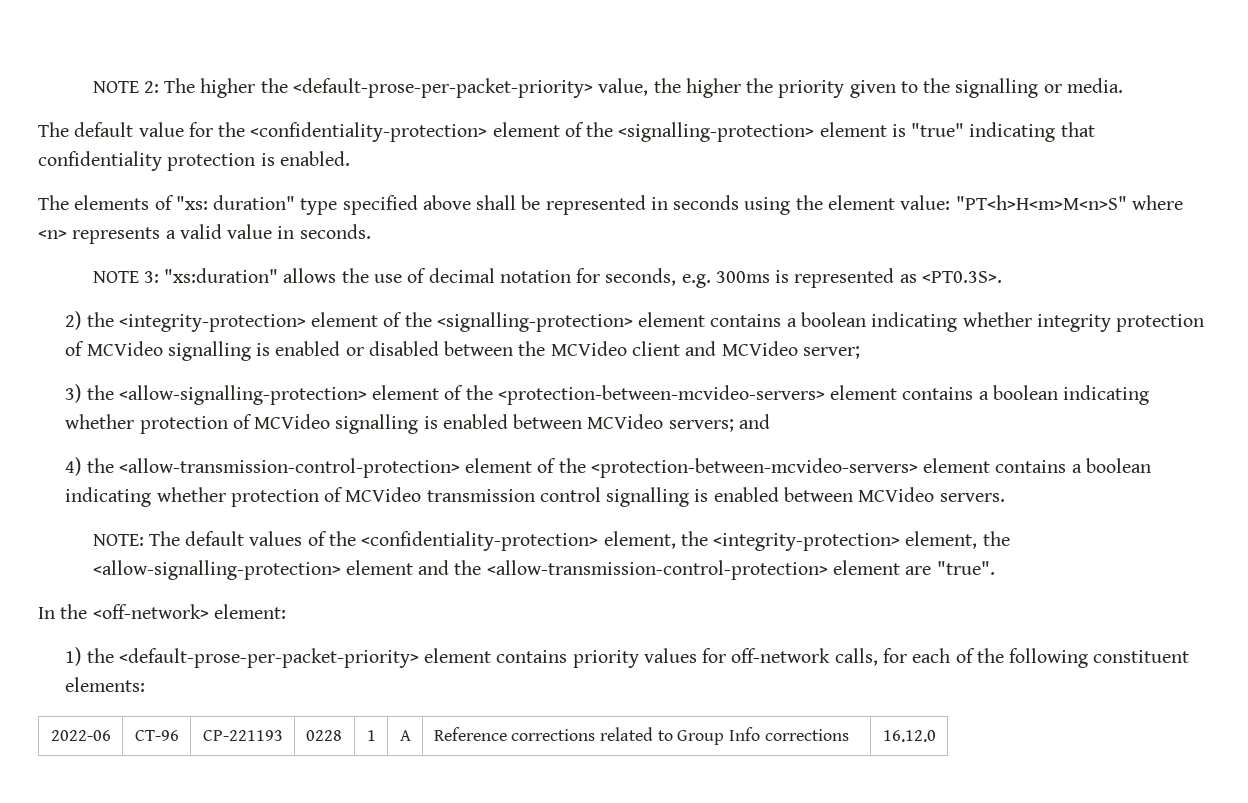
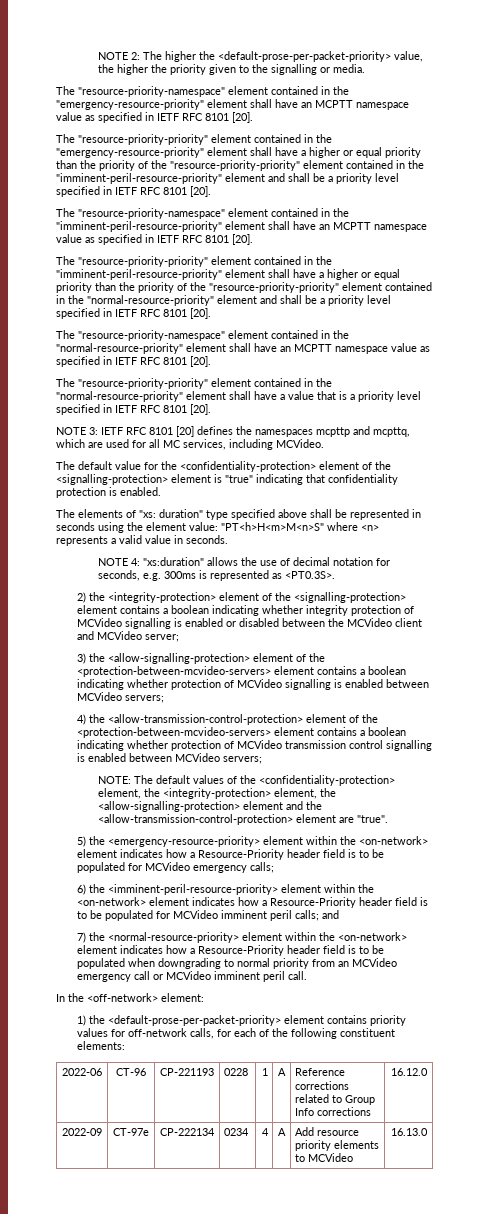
+ The "resource-priority-namespace" element contained in the "emergency-resource-priority" element shall have an MCPTT namespace value as specified in IETF RFC 8101 [20].
+ The "resource-priority-priority" element contained in the "emergency-resource-priority" element shall have a higher or equal priority than the priority of the "resource-priority-priority" element contained in the "imminent-peril-resource-priority" element and shall be a priority level specified in IETF RFC 8101 [20].
+ The "resource-priority-namespace" element contained in the "imminent-peril-resource-priority" element shall have an MCPTT namespace value as specified in IETF RFC 8101 [20].
+ The "resource-priority-priority" element contained in the "imminent-peril-resource-priority" element shall have a higher or equal priority than the priority of the "resource-priority-priority" element contained in the "normal-resource-priority" element and shall be a priority level specified in IETF RFC 8101 [20].
+ The "resource-priority-namespace" element contained in the "normal-resource-priority" element shall have an MCPTT namespace value as specified in IETF RFC 8101 [20].
+ The "resource-priority-priority" element contained in the "normal-resource-priority" element shall have a value that is a priority level specified in IETF RFC 8101 [20].
+ NOTE 3: IETF RFC 8101 [20] defines the namespaces mcpttp and mcpttq, which are used for all MC services, including MCVideo.
- NOTE 3: "xs:duration" allows the use of decimal notation for seconds, e.g. 300ms is represented as <PT0.3S>.
+ NOTE 4: "xs:duration" allows the use of decimal notation for seconds, e.g. 300ms is represented as <PT0.3S>.
- 3) the <allow-signalling-protection> element of the <protection-between-mcvideo-servers> element contains a boolean indicating whether protection of MCVideo signalling is enabled between MCVideo servers; and
+ 3) the <allow-signalling-protection> element of the <protection-between-mcvideo-servers> element contains a boolean indicating whether protection of MCVideo signalling is enabled between MCVideo servers;
- 4) the <allow-transmission-control-protection> element of the <protection-between-mcvideo-servers> element contains a boolean indicating whether protection of MCVideo transmission control signalling is enabled between MCVideo servers.
+ 4) the <allow-transmission-control-protection> element of the <protection-between-mcvideo-servers> element contains a boolean indicating whether protection of MCVideo transmission control signalling is enabled between MCVideo servers;
+ 5) the <emergency-resource-priority> element within the <on-network> element indicates how a Resource-Priority header field is to be populated for MCVideo emergency calls;
+ 6) the <imminent-peril-resource-priority> element within the <on-network> element indicates how a Resource-Priority header field is to be populated for MCVideo imminent peril calls; and
+ 7) the <normal-resource-priority> element within the <on-network> element indicates how a Resource-Priority header field is to be populated when downgrading to normal priority from an MCVideo emergency call or MCVideo imminent peril call.
+ 2022-09 | CT-97e | CP-222134 | 0234 | 4 | A | Add resource priority elements to MCVideo | 16.13.0

